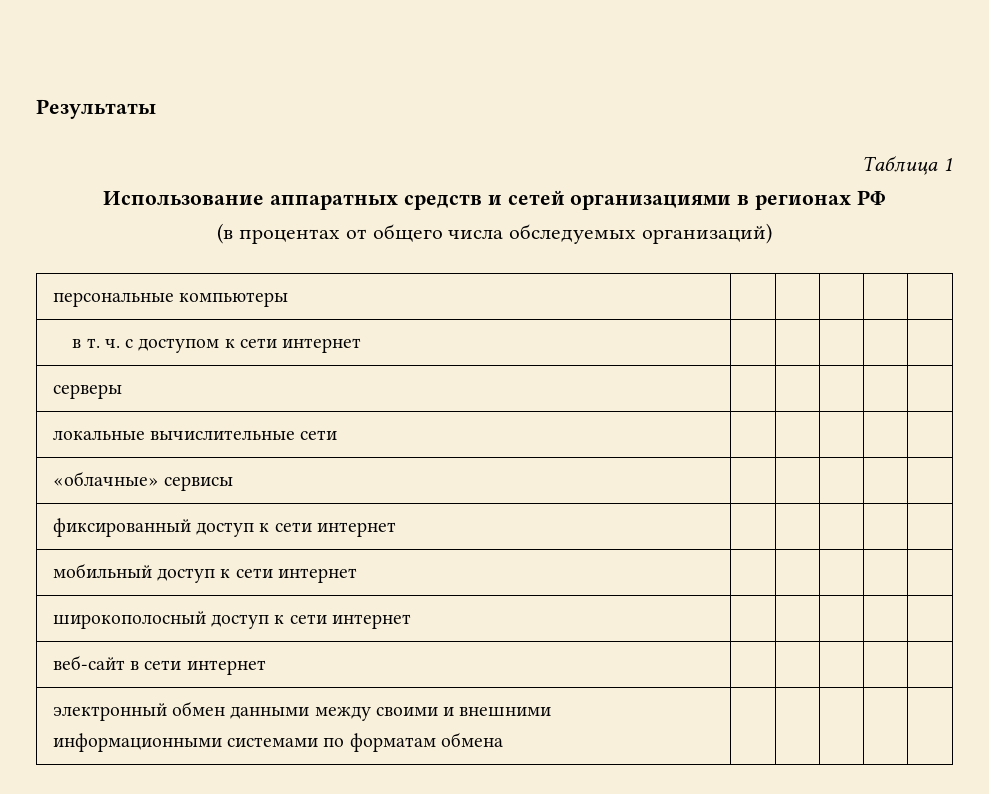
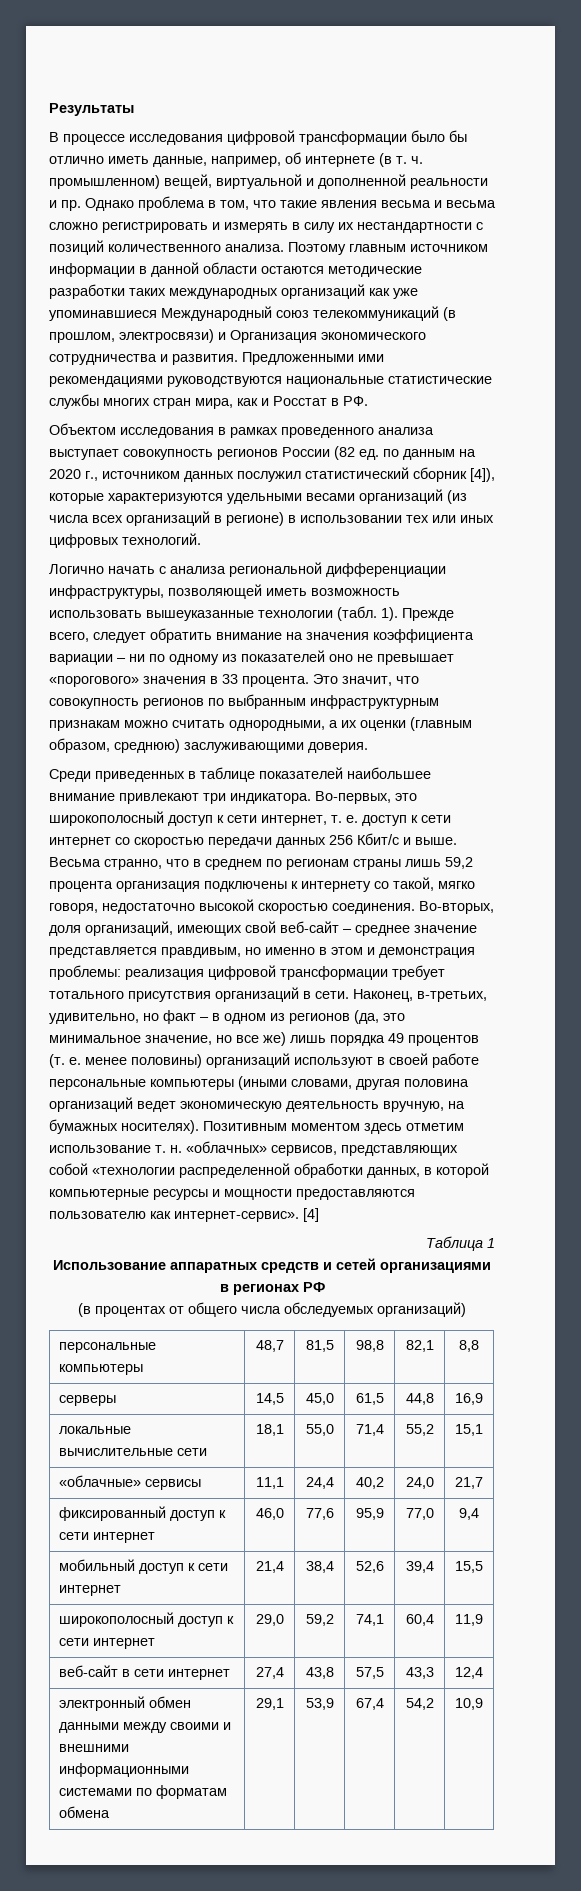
+ В процессе исследования цифровой трансформации было бы отлично иметь данные, например, об интернете (в т. ч. промышленном) вещей, виртуальной и дополненной реальности и пр. Однако проблема в том, что такие явления весьма и весьма сложно регистрировать и измерять в силу их нестандартности с позиций количественного анализа. Поэтому главным источником информации в данной области остаются методические разработки таких международных организаций как уже упоминавшиеся Международный союз телекоммуникаций (в прошлом, электросвязи) и Организация экономического сотрудничества и развития. Предложенными ими рекомендациями руководствуются национальные статистические службы многих стран мира, как и Росстат в РФ.
+ Объектом исследования в рамках проведенного анализа выступает совокупность регионов России (82 ед. по данным на 2020 г., источником данных послужил статистический сборник [4]), которые характеризуются удельными весами организаций (из числа всех организаций в регионе) в использовании тех или иных цифровых технологий.
+ Логично начать с анализа региональной дифференциации инфраструктуры, позволяющей иметь возможность использовать вышеуказанные технологии (табл. 1). Прежде всего, следует обратить внимание на значения коэффициента вариации – ни по одному из показателей оно не превышает «порогового» значения в 33 процента. Это значит, что совокупность регионов по выбранным инфраструктурным признакам можно считать однородными, а их оценки (главным образом, среднюю) заслуживающими доверия.
+ Среди приведенных в таблице показателей наибольшее внимание привлекают три индикатора. Во-первых, это широкополосный доступ к сети интернет, т. е. доступ к сети интернет со скоростью передачи данных 256 Кбит/с и выше. Весьма странно, что в среднем по регионам страны лишь 59,2 процента организация подключены к интернету со такой, мягко говоря, недостаточно высокой скоростью соединения. Во-вторых, доля организаций, имеющих свой веб-сайт – среднее значение представляется правдивым, но именно в этом и демонстрация проблемы: реализация цифровой трансформации требует тотального присутствия организаций в сети. Наконец, в-третьих, удивительно, но факт – в одном из регионов (да, это минимальное значение, но все же) лишь порядка 49 процентов (т. е. менее половины) организаций используют в своей работе персональные компьютеры (иными словами, другая половина организаций ведет экономическую деятельность вручную, на бумажных носителях). Позитивным моментом здесь отметим использование т. н. «облачных» сервисов, представляющих собой «технологии распределенной обработки данных, в которой компьютерные ресурсы и мощности предоставляются пользователю как интернет-сервис». [4]
- персональные компьютеры | | | | |
- в т. ч. с доступом к сети интернет | | | | |
- серверы | | | | |
- локальные вычислительные сети | | | | |
- «облачные» сервисы | | | | |
+ персональные компьютеры | 48,7 | 81,5 | 98,8 | 82,1 | 8,8
+ серверы | 14,5 | 45,0 | 61,5 | 44,8 | 16,9
+ локальные вычислительные сети | 18,1 | 55,0 | 71,4 | 55,2 | 15,1
+ «облачные» сервисы | 11,1 | 24,4 | 40,2 | 24,0 | 21,7
- фиксированный доступ к сети интернет | | | | |
+ фиксированный доступ к сети интернет | 46,0 | 77,6 | 95,9 | 77,0 | 9,4
- мобильный доступ к сети интернет | | | | |
+ мобильный доступ к сети интернет | 21,4 | 38,4 | 52,6 | 39,4 | 15,5
- широкополосный доступ к сети интернет | | | | |
+ широкополосный доступ к сети интернет | 29,0 | 59,2 | 74,1 | 60,4 | 11,9
- веб-сайт в сети интернет | | | | |
+ веб-сайт в сети интернет | 27,4 | 43,8 | 57,5 | 43,3 | 12,4
- электронный обмен данными между своими и внешними информационными системами по форматам обмена | | | | |
+ электронный обмен данными между своими и внешними информационными системами по форматам обмена | 29,1 | 53,9 | 67,4 | 54,2 | 10,9

